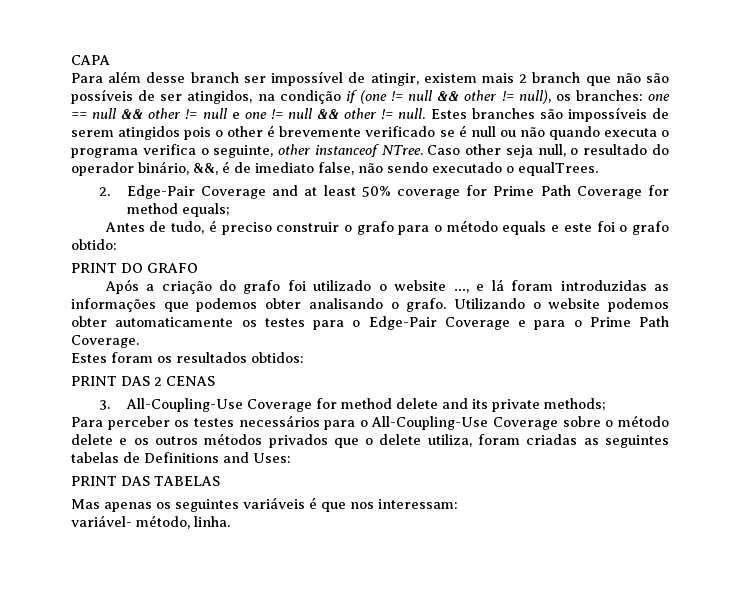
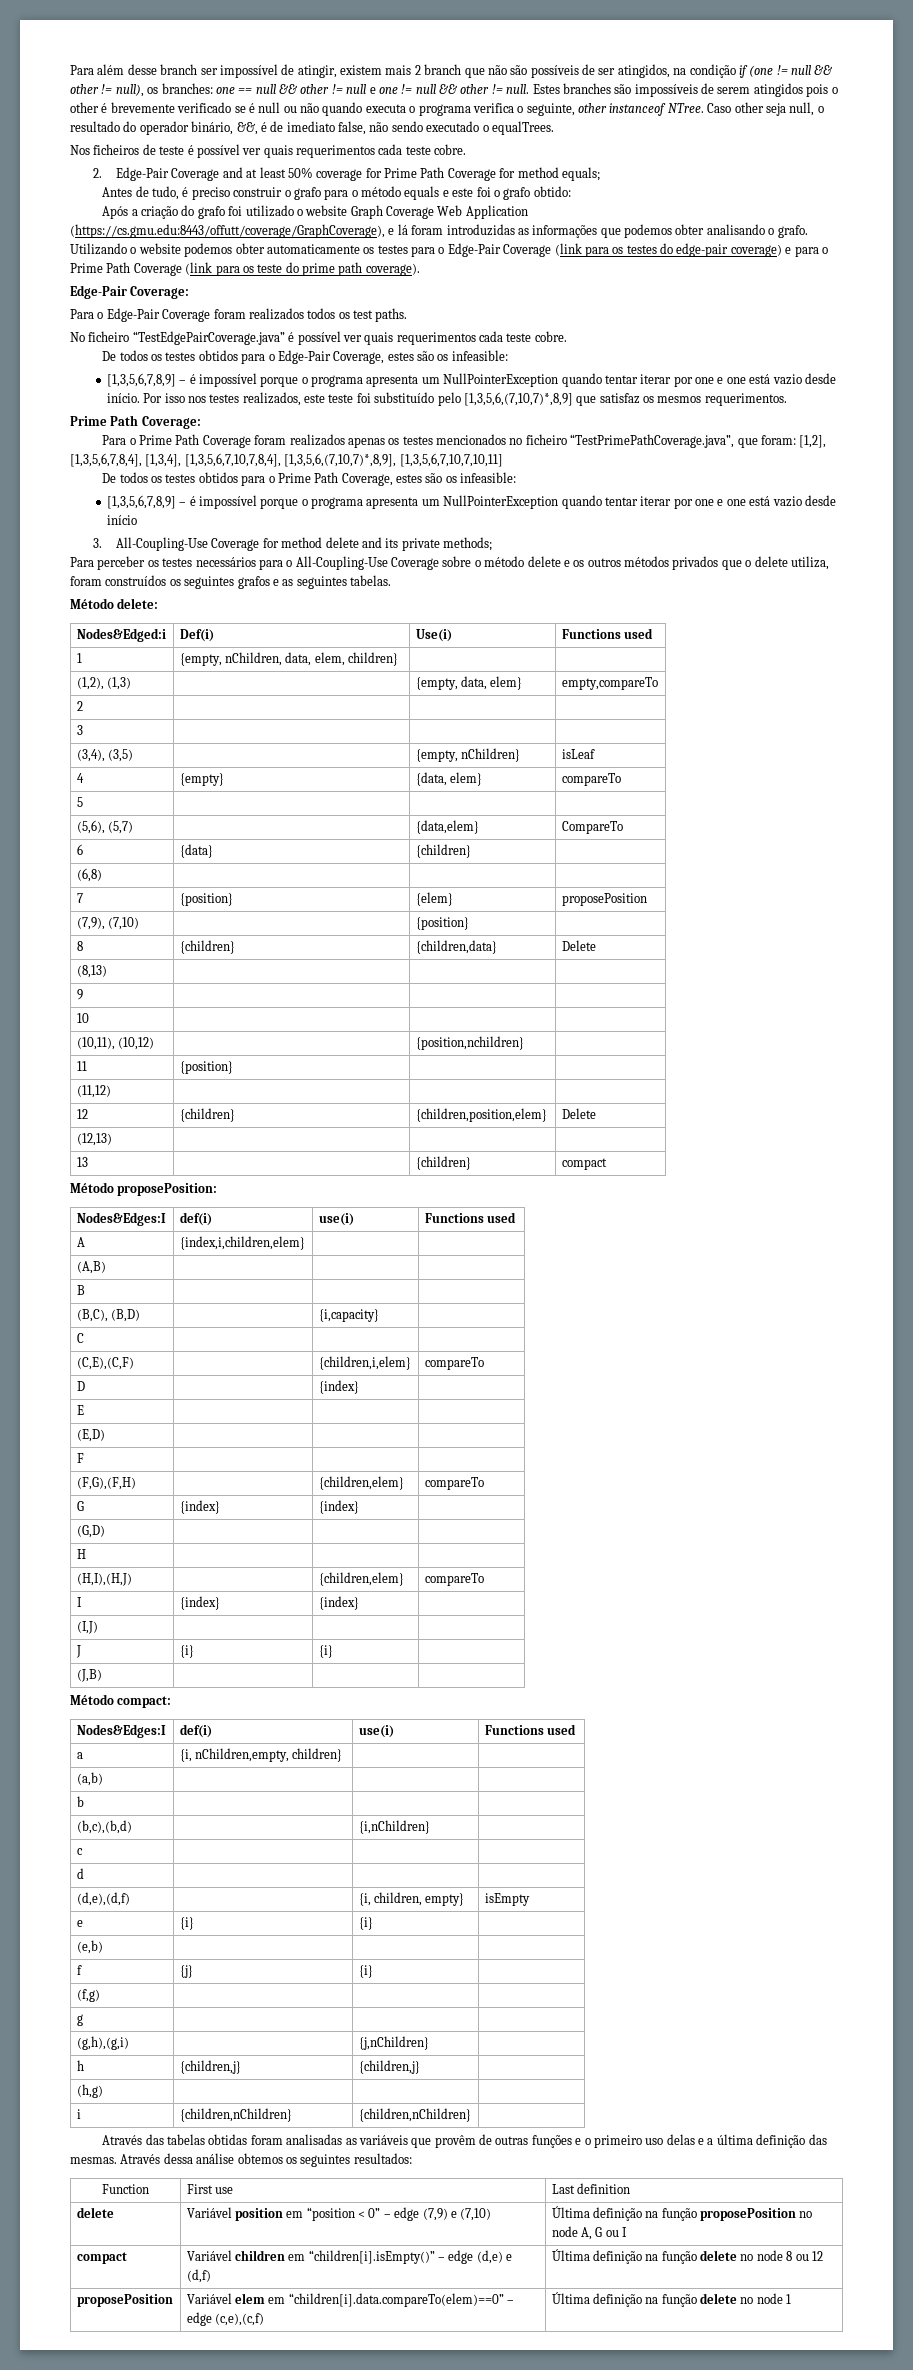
- CAPA
+ Nos ficheiros de teste é possível ver quais requerimentos cada teste cobre.
- PRINT DO GRAFO
- Após a criação do grafo foi utilizado o website …, e lá foram introduzidas as informações que podemos obter analisando o grafo.
+ Após a criação do grafo foi utilizado o website Graph Coverage Web Application (https://cs.gmu.edu:8443/offutt/coverage/GraphCoverage), e lá foram introduzidas as informações que podemos obter analisando o grafo.
- Utilizando o website podemos obter automaticamente os testes para o Edge-Pair Coverage e para o Prime Path Coverage.
- Estes foram os resultados obtidos:
- PRINT DAS 2 CENAS
+ Utilizando o website podemos obter automaticamente os testes para o Edge-Pair Coverage (link para os testes do edge-pair coverage) e para o Prime Path Coverage (link para os teste do prime path coverage).
+ Edge-Pair Coverage:
+ Para o Edge-Pair Coverage foram realizados todos os test paths.
+ No ficheiro “TestEdgePairCoverage.java” é possível ver quais requerimentos cada teste cobre.
+ De todos os testes obtidos para o Edge-Pair Coverage, estes são os infeasible:
+ [1,3,5,6,7,8,9] – é impossível porque o programa apresenta um NullPointerException quando tentar iterar por one e one está vazio desde início. Por isso nos testes realizados, este teste foi substituído pelo [1,3,5,6,(7,10,7)*,8,9] que satisfaz os mesmos requerimentos.
+ Prime Path Coverage:
+ Para o Prime Path Coverage foram realizados apenas os testes mencionados no ficheiro “TestPrimePathCoverage.java”, que foram: [1,2], [1,3,5,6,7,8,4], [1,3,4], [1,3,5,6,7,10,7,8,4], [1,3,5,6,(7,10,7)*,8,9], [1,3,5,6,7,10,7,10,11]
+ De todos os testes obtidos para o Prime Path Coverage, estes são os infeasible:
+ [1,3,5,6,7,8,9] – é impossível porque o programa apresenta um NullPointerException quando tentar iterar por one e one está vazio desde início
- Para perceber os testes necessários para o All-Coupling-Use Coverage sobre o método delete e os outros métodos privados que o delete utiliza, foram criadas as seguintes tabelas de Definitions and Uses:
- PRINT DAS TABELAS
- Mas apenas os seguintes variáveis é que nos interessam:
- variável- método, linha.
+ Para perceber os testes necessários para o All-Coupling-Use Coverage sobre o método delete e os outros métodos privados que o delete utiliza, foram construídos os seguintes grafos e as seguintes tabelas.
+ Método delete:
+ Nodes&Edged:i | Def(i) | Use(i) | Functions used
+ 1 | {empty, nChildren, data, elem, children} | |
+ (1,2), (1,3) | | {empty, data, elem} | empty,compareTo
+ 2 | | |
+ 3 | | |
+ (3,4), (3,5) | | {empty, nChildren} | isLeaf
+ 4 | {empty} | {data, elem} | compareTo
+ 5 | | |
+ (5,6), (5,7) | | {data,elem} | CompareTo
+ 6 | {data} | {children} |
+ (6,8) | | |
+ 7 | {position} | {elem} | proposePosition
+ (7,9), (7,10) | | {position} |
+ 8 | {children} | {children,data} | Delete
+ (8,13) | | |
+ 9 | | |
+ 10 | | |
+ (10,11), (10,12) | | {position,nchildren} |
+ 11 | {position} | |
+ (11,12) | | |
+ 12 | {children} | {children,position,elem} | Delete
+ (12,13) | | |
+ 13 | | {children} | compact
+ Método proposePosition:
+ Nodes&Edges:I | def(i) | use(i) | Functions used
+ A | {index,i,children,elem} | |
+ (A,B) | | |
+ B | | |
+ (B,C), (B,D) | | {i,capacity} |
+ C | | |
+ (C,E),(C,F) | | {children,i,elem} | compareTo
+ D | | {index} |
+ E | | |
+ (E,D) | | |
+ F | | |
+ (F,G),(F,H) | | {children,elem} | compareTo
+ G | {index} | {index} |
+ (G,D) | | |
+ H | | |
+ (H,I),(H,J) | | {children,elem} | compareTo
+ I | {index} | {index} |
+ (I,J) | | |
+ J | {i} | {i} |
+ (J,B) | | |
+ Método compact:
+ Nodes&Edges:I | def(i) | use(i) | Functions used
+ a | {i, nChildren,empty, children} | |
+ (a,b) | | |
+ b | | |
+ (b,c),(b,d) | | {i,nChildren} |
+ c | | |
+ d | | |
+ (d,e),(d,f) | | {i, children, empty} | isEmpty
+ e | {i} | {i} |
+ (e,b) | | |
+ f | {j} | {i} |
+ (f,g) | | |
+ g | | |
+ (g,h),(g,i) | | {j,nChildren} |
+ h | {children,j} | {children,j} |
+ (h,g) | | |
+ i | {children,nChildren} | {children,nChildren} |
+ Através das tabelas obtidas foram analisadas as variáveis que provêm de outras funções e o primeiro uso delas e a última definição das mesmas. Através dessa análise obtemos os seguintes resultados:
+ Function | First use | Last definition
+ delete | Variável position em “position < 0” – edge (7,9) e (7,10) | Última definição na função proposePosition no node A, G ou I
+ compact | Variável children em “children[i].isEmpty()” – edge (d,e) e (d,f) | Última definição na função delete no node 8 ou 12
+ proposePosition | Variável elem em “children[i].data.compareTo(elem)==0” – edge (c,e),(c,f) | Última definição na função delete no node 1

